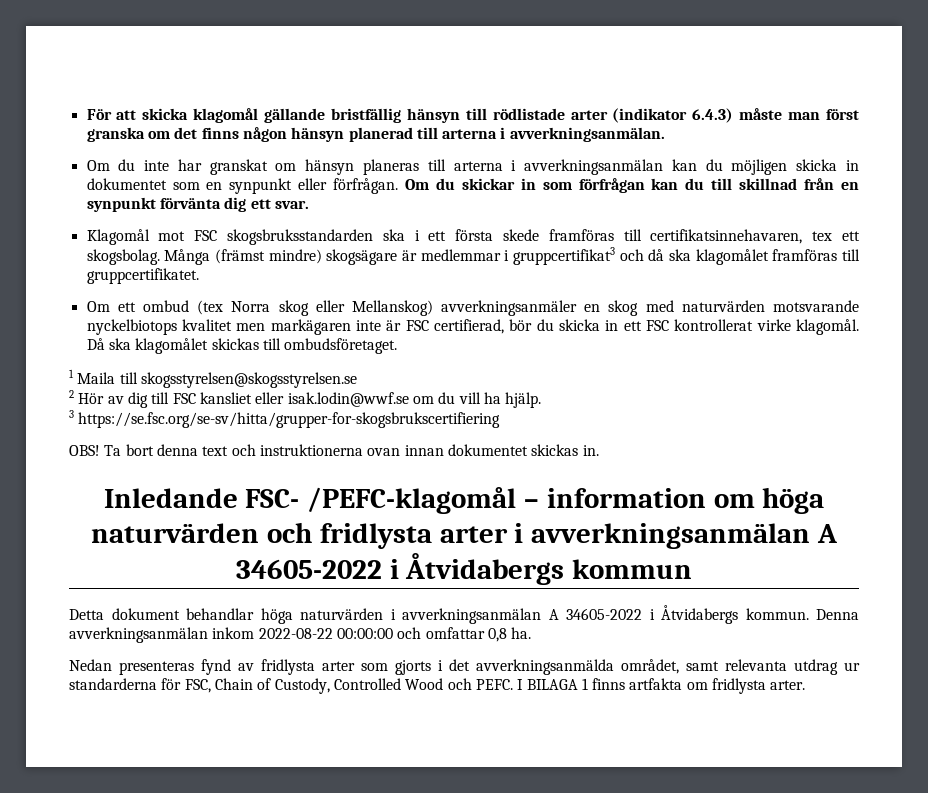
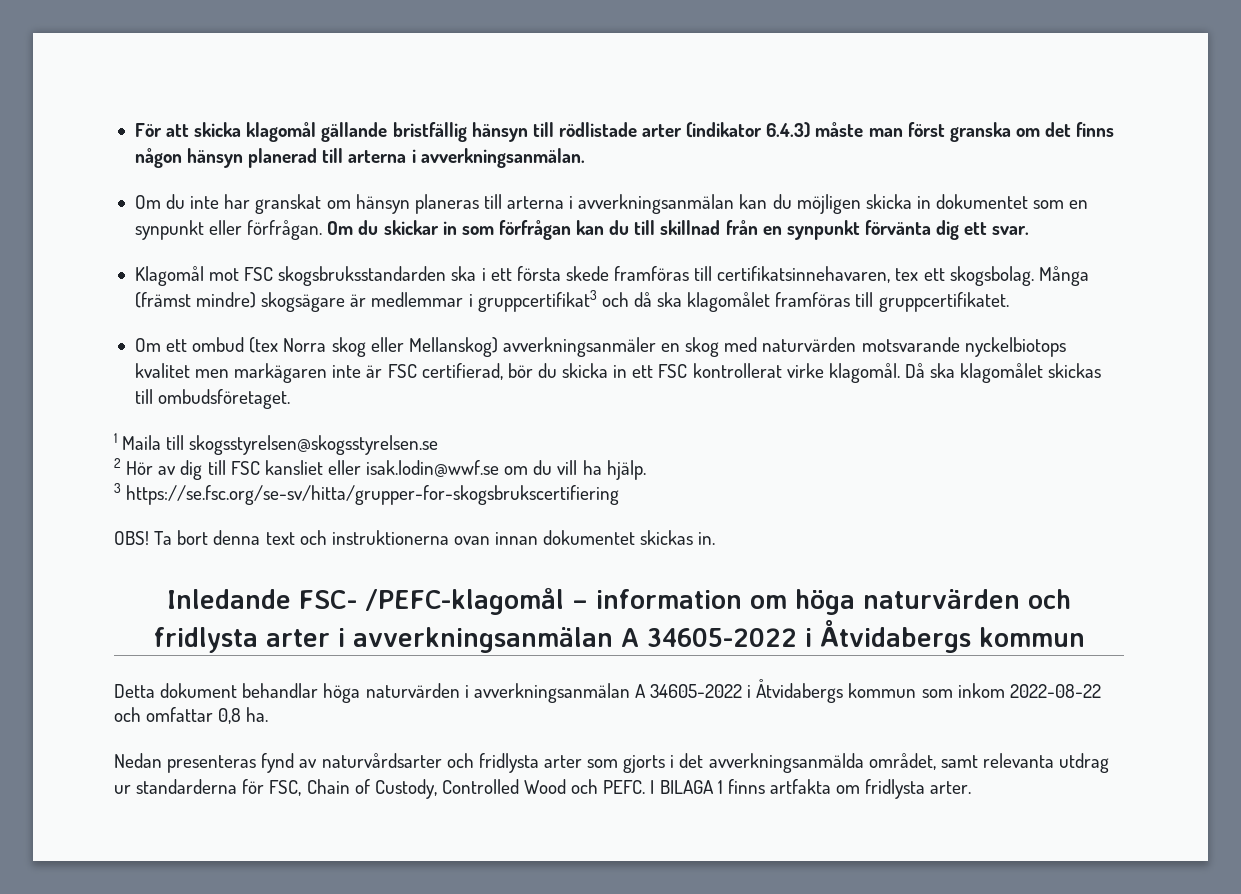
- Detta dokument behandlar höga naturvärden i avverkningsanmälan A 34605-2022 i Åtvidabergs kommun. Denna avverkningsanmälan inkom 2022-08-22 00:00:00 och omfattar 0,8 ha.
+ Detta dokument behandlar höga naturvärden i avverkningsanmälan A 34605-2022 i Åtvidabergs kommun som inkom 2022-08-22 och omfattar 0,8 ha.
- Nedan presenteras fynd av fridlysta arter som gjorts i det avverkningsanmälda området, samt relevanta utdrag ur standarderna för FSC, Chain of Custody, Controlled Wood och PEFC.
+ Nedan presenteras fynd av naturvårdsarter och fridlysta arter som gjorts i det avverkningsanmälda området, samt relevanta utdrag ur standarderna för FSC, Chain of Custody, Controlled Wood och PEFC.

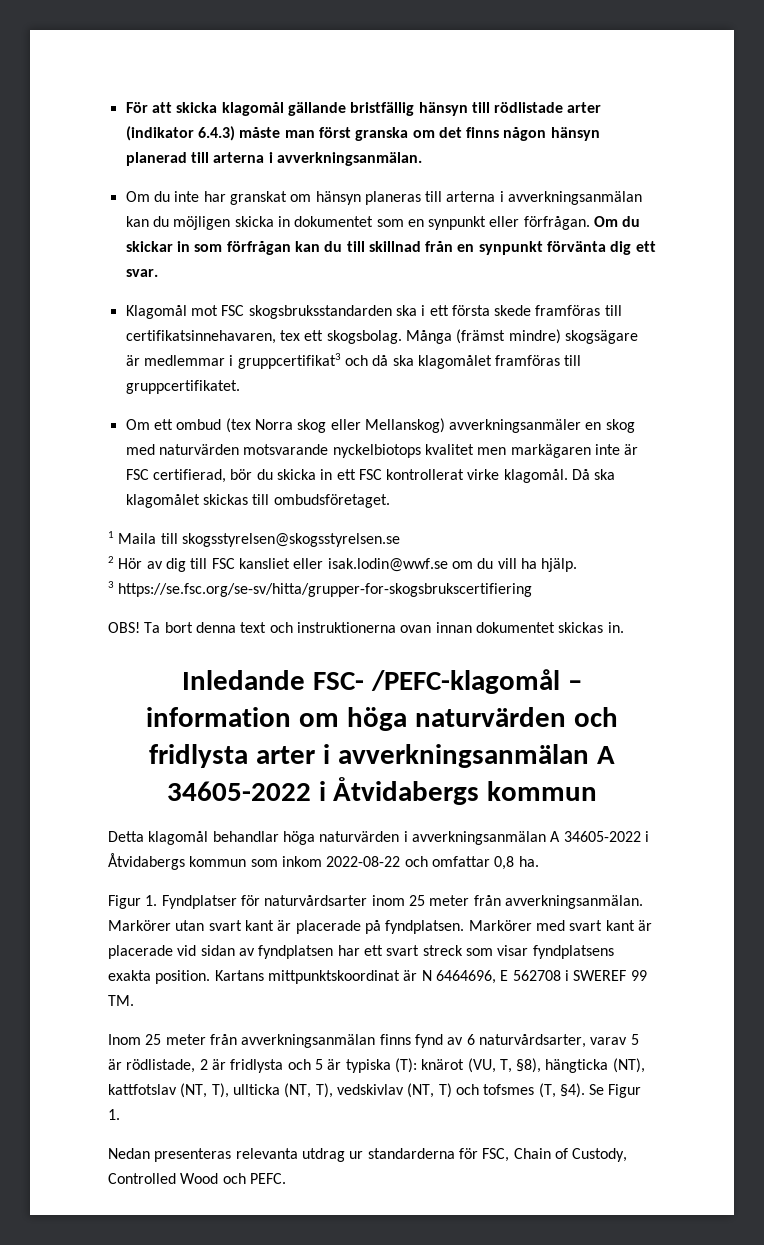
- Detta dokument behandlar höga naturvärden i avverkningsanmälan A 34605-2022 i Åtvidabergs kommun som inkom 2022-08-22 och omfattar 0,8 ha.
+ Detta klagomål behandlar höga naturvärden i avverkningsanmälan A 34605-2022 i Åtvidabergs kommun som inkom 2022-08-22 och omfattar 0,8 ha.
- Nedan presenteras fynd av naturvårdsarter och fridlysta arter som gjorts i det avverkningsanmälda området, samt relevanta utdrag ur standarderna för FSC, Chain of Custody, Controlled Wood och PEFC. I BILAGA 1 finns artfakta om fridlysta arter.
+ Figur 1. Fyndplatser för naturvårdsarter inom 25 meter från avverkningsanmälan. Markörer utan svart kant är placerade på fyndplatsen. Markörer med svart kant är placerade vid sidan av fyndplatsen har ett svart streck som visar fyndplatsens exakta position. Kartans mittpunktskoordinat är N 6464696, E 562708 i SWEREF 99 TM.
+ Inom 25 meter från avverkningsanmälan finns fynd av 6 naturvårdsarter, varav 5 är rödlistade, 2 är fridlysta och 5 är typiska (T): knärot (VU, T, §8), hängticka (NT), kattfotslav (NT, T), ullticka (NT, T), vedskivlav (NT, T) och tofsmes (T, §4). Se Figur 1.
+ Nedan presenteras relevanta utdrag ur standarderna för FSC, Chain of Custody, Controlled Wood och PEFC.

